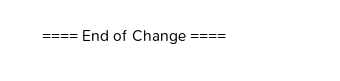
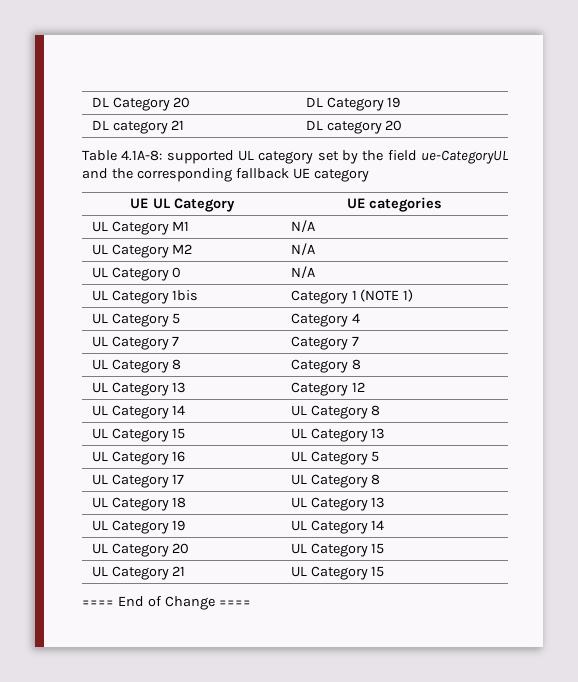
+ DL Category 20 | DL Category 19
+ DL category 21 | DL category 20
+ Table 4.1A-8: supported UL category set by the field ue-CategoryUL and the corresponding fallback UE category
+ UE UL Category | UE categories
+ UL Category M1 | N/A
+ UL Category M2 | N/A
+ UL Category 0 | N/A
+ UL Category 1bis | Category 1 (NOTE 1)
+ UL Category 5 | Category 4
+ UL Category 7 | Category 7
+ UL Category 8 | Category 8
+ UL Category 13 | Category 12
+ UL Category 14 | UL Category 8
+ UL Category 15 | UL Category 13
+ UL Category 16 | UL Category 5
+ UL Category 17 | UL Category 8
+ UL Category 18 | UL Category 13
+ UL Category 19 | UL Category 14
+ UL Category 20 | UL Category 15
+ UL Category 21 | UL Category 15

